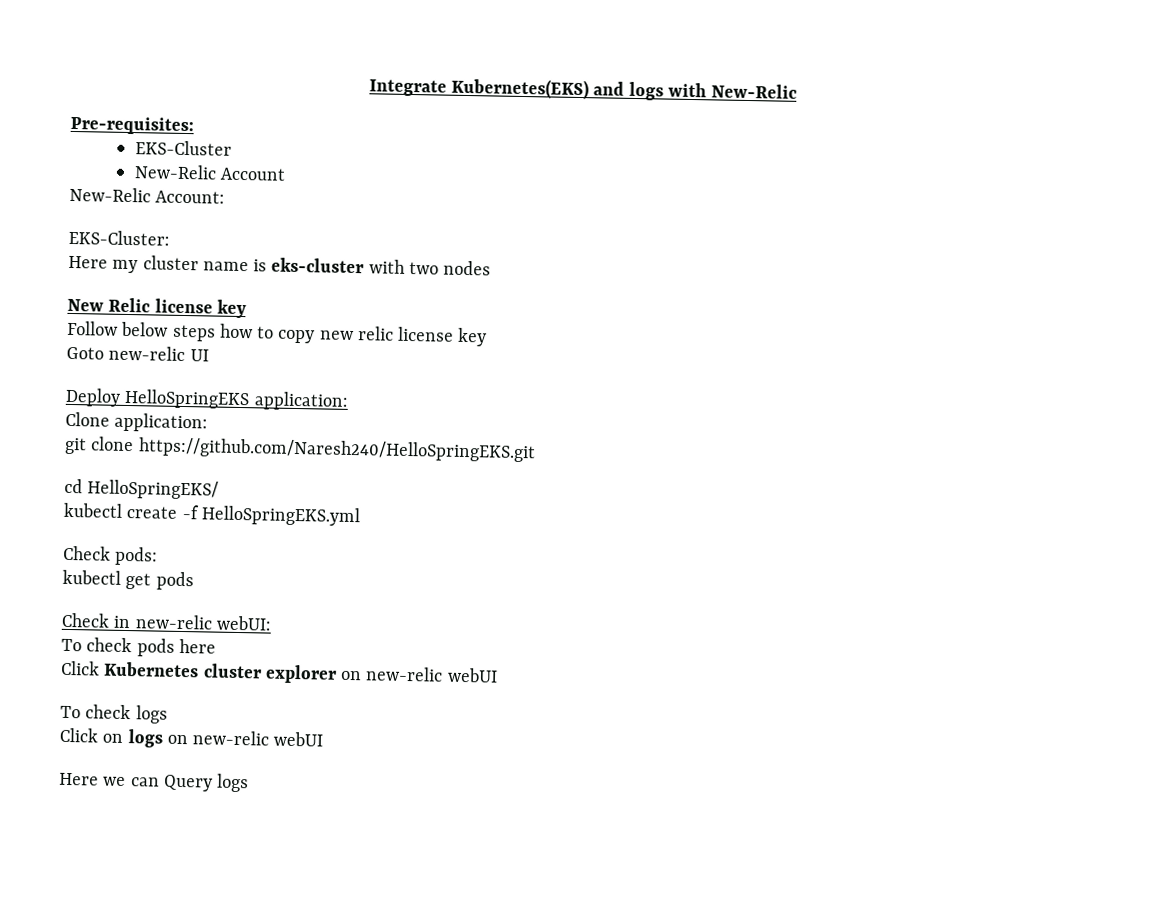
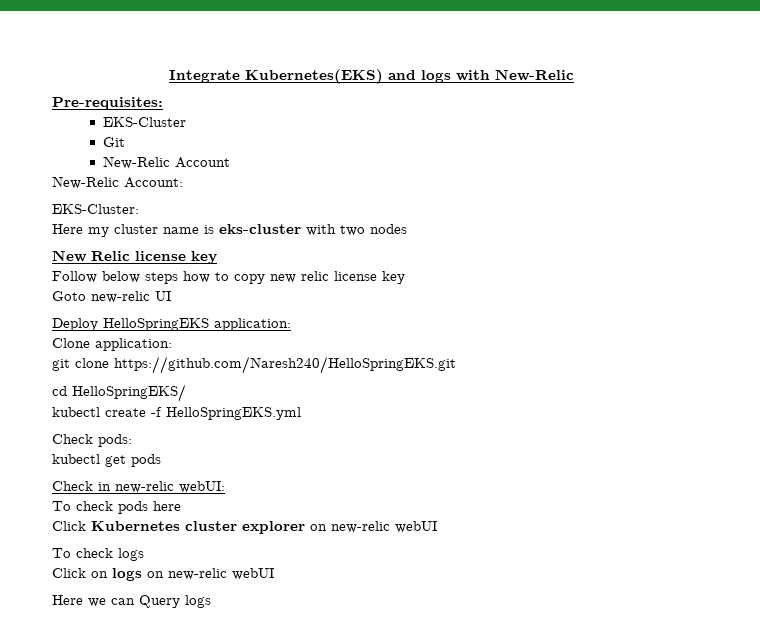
+ Git

